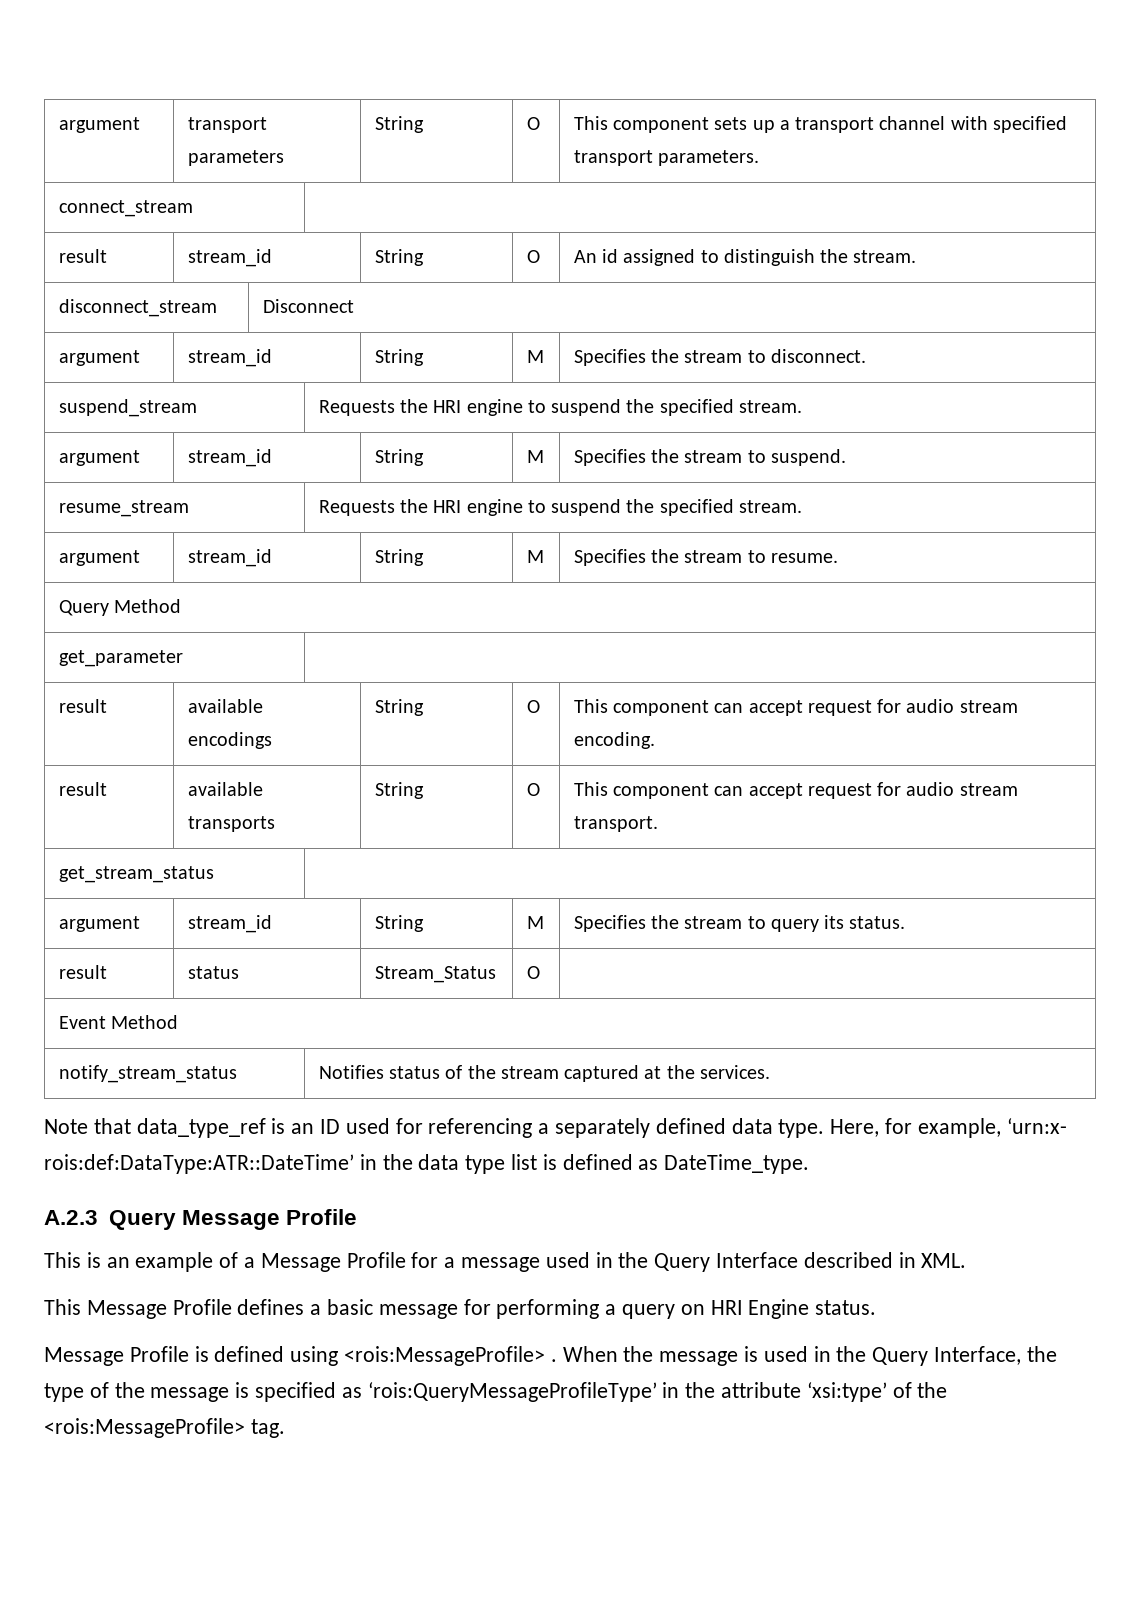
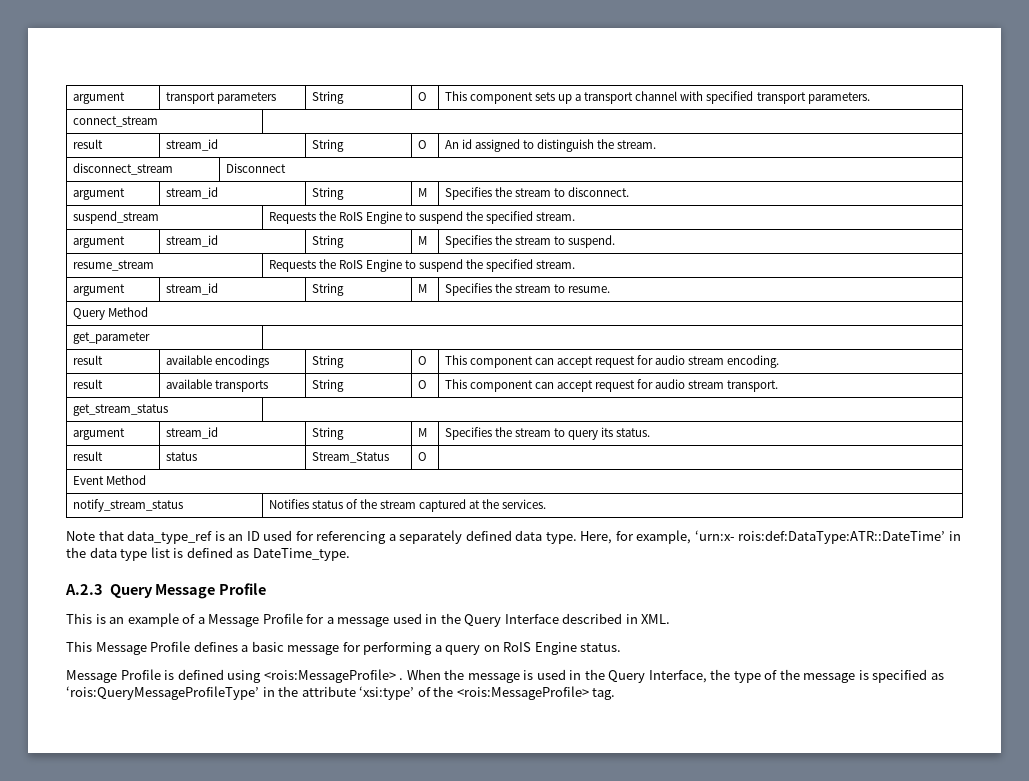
- suspend_stream | Requests the HRI engine to suspend the specified stream.
+ suspend_stream | Requests the RoIS Engine to suspend the specified stream.
- resume_stream | Requests the HRI engine to suspend the specified stream.
+ resume_stream | Requests the RoIS Engine to suspend the specified stream.
- This Message Profile defines a basic message for performing a query on HRI Engine status.
+ This Message Profile defines a basic message for performing a query on RoIS Engine status.

